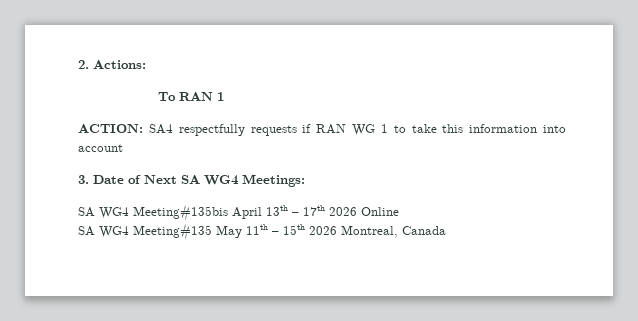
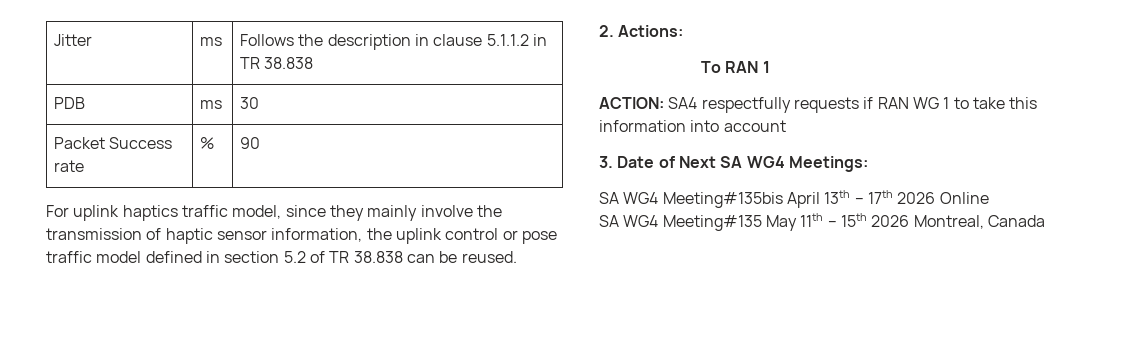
+ Jitter | ms | Follows the description in clause 5.1.1.2 in TR 38.838
+ PDB | ms | 30
+ Packet Success rate | % | 90
+ For uplink haptics traffic model, since they mainly involve the transmission of haptic sensor information, the uplink control or pose traffic model defined in section 5.2 of TR 38.838 can be reused.

